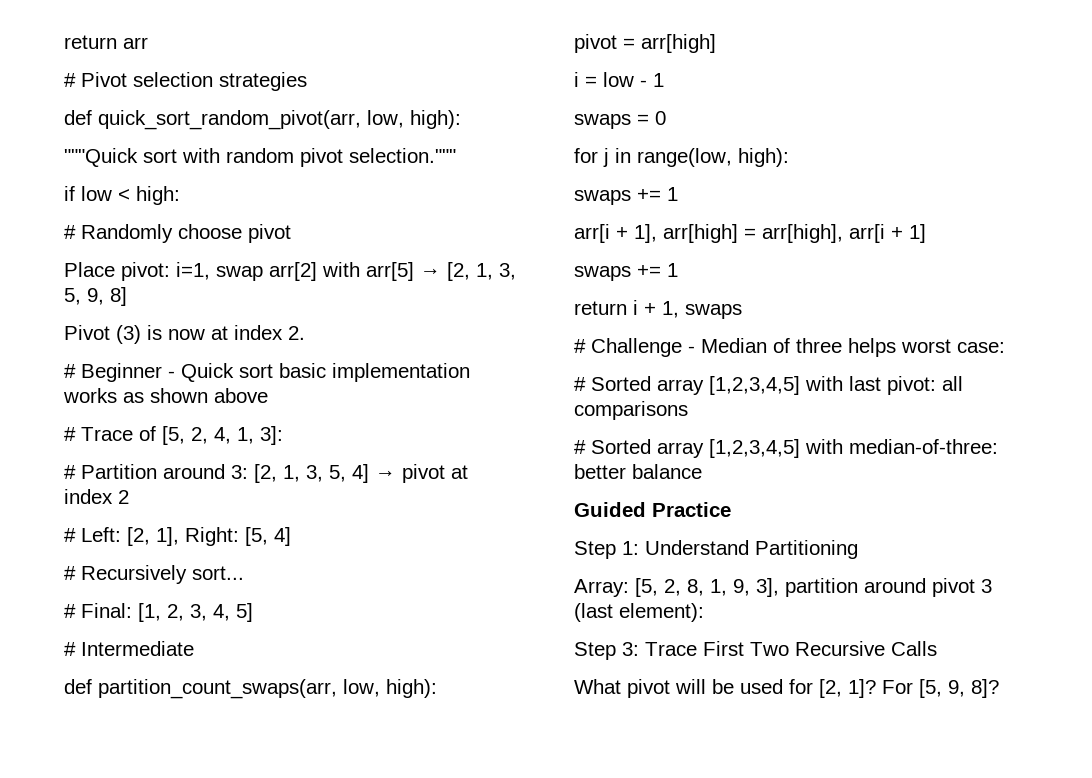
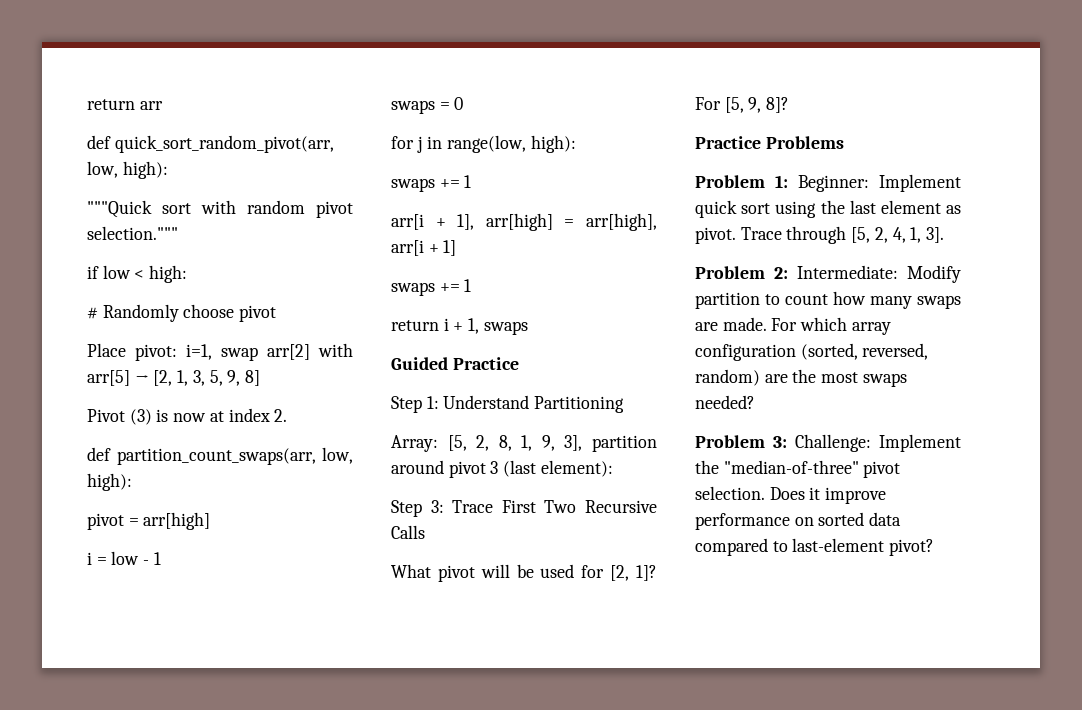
- # Pivot selection strategies
- # Beginner - Quick sort basic implementation works as shown above
- # Trace of [5, 2, 4, 1, 3]:
- # Partition around 3: [2, 1, 3, 5, 4] → pivot at index 2
- # Left: [2, 1], Right: [5, 4]
- # Recursively sort...
- # Final: [1, 2, 3, 4, 5]
- # Intermediate
- # Challenge - Median of three helps worst case:
- # Sorted array [1,2,3,4,5] with last pivot: all comparisons
- # Sorted array [1,2,3,4,5] with median-of-three: better balance
+ Practice Problems
+ Problem 1: Beginner: Implement quick sort using the last element as pivot. Trace through [5, 2, 4, 1, 3].
+ Problem 2: Intermediate: Modify partition to count how many swaps are made. For which array configuration (sorted, reversed, random) are the most swaps needed?
+ Problem 3: Challenge: Implement the "median-of-three" pivot selection. Does it improve performance on sorted data compared to last-element pivot?

